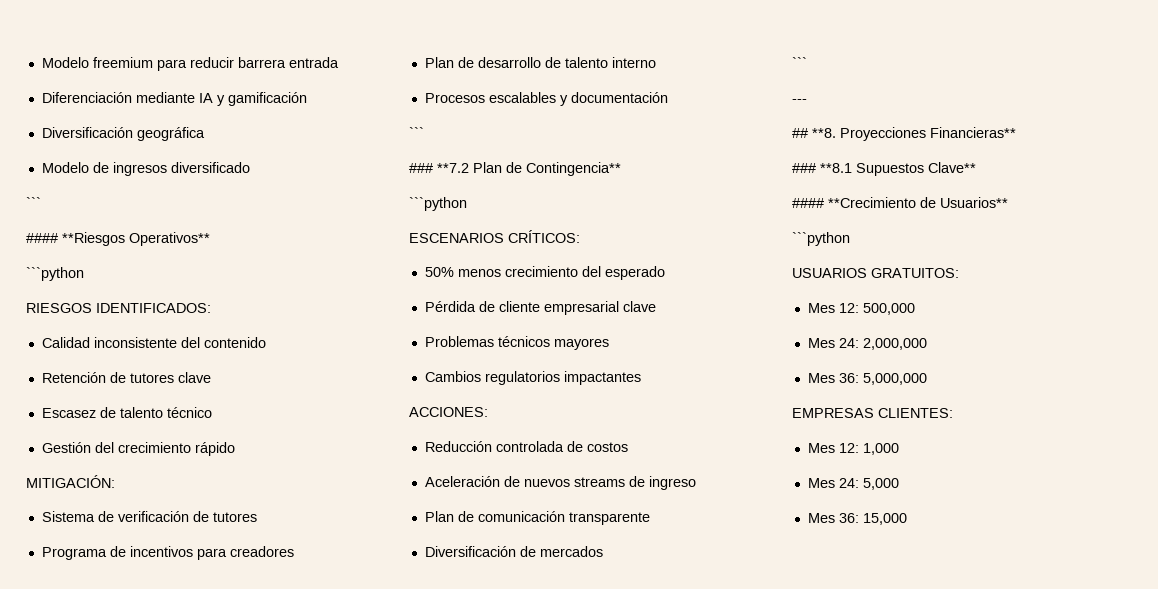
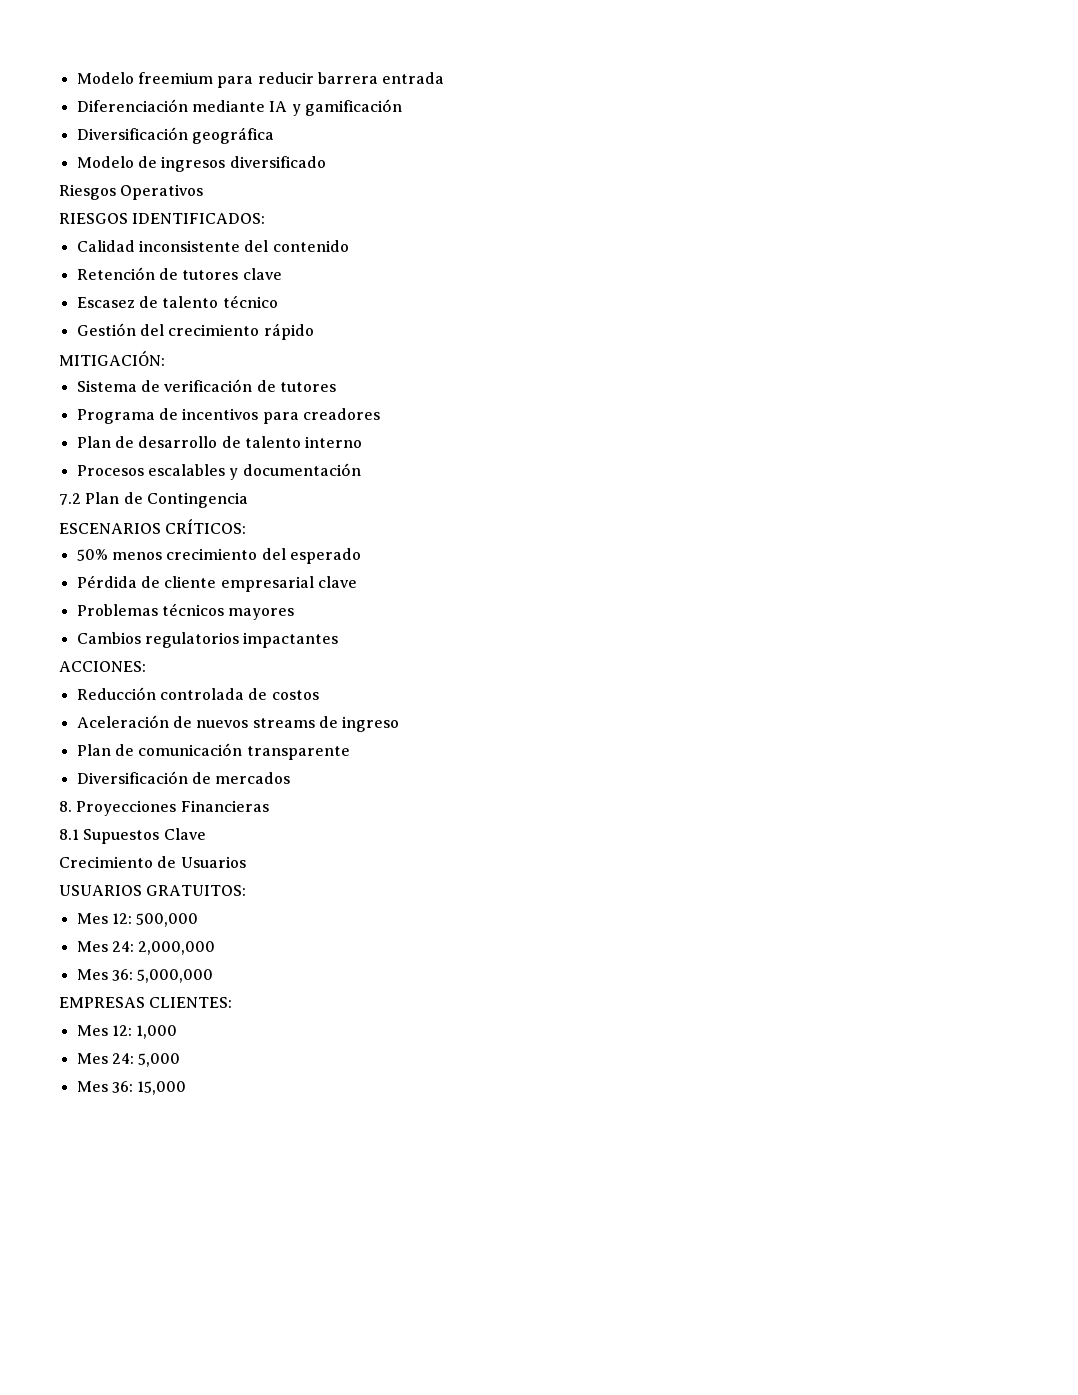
  Modelo de ingresos diversificado
- ```
- #### **Riesgos Operativos**
- ```python
+ Riesgos Operativos
  Procesos escalables y documentación
- ```
- ### **7.2 Plan de Contingencia**
- ```python
+ 7.2 Plan de Contingencia
  Diversificación de mercados
- ```
- ---
- ## **8. Proyecciones Financieras**
- ### **8.1 Supuestos Clave**
- #### **Crecimiento de Usuarios**
- ```python
+ 8. Proyecciones Financieras
+ 8.1 Supuestos Clave
+ Crecimiento de Usuarios

